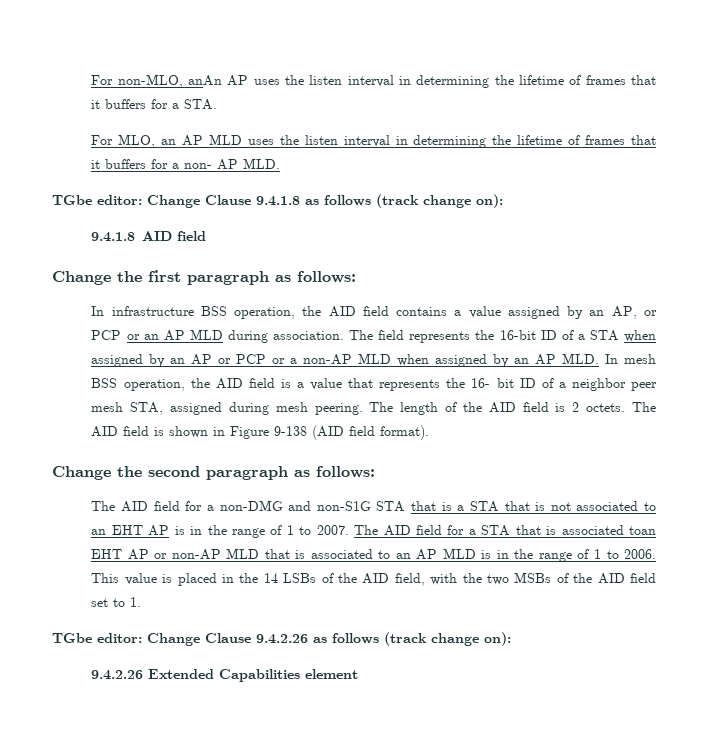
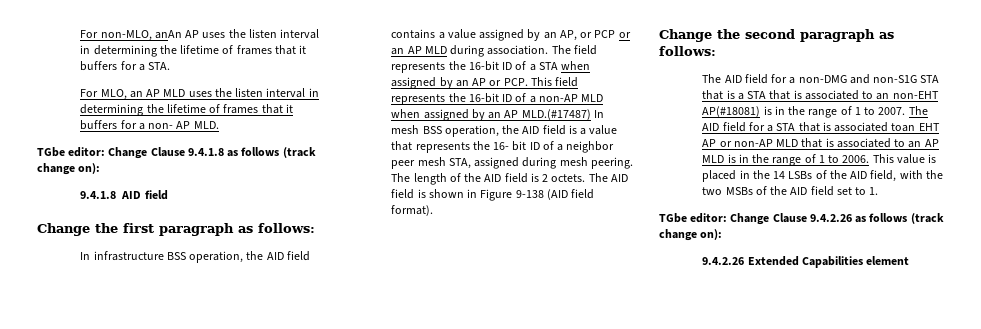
- The field represents the 16-bit ID of a STA when assigned by an AP or PCP or a non-AP MLD when assigned by an AP MLD. In mesh BSS operation, the AID field is a value that represents the 16- bit ID of a neighbor peer mesh STA, assigned during mesh peering.
+ The field represents the 16-bit ID of a STA when assigned by an AP or PCP. This field represents the 16-bit ID of a non-AP MLD when assigned by an AP MLD.(#17487) In mesh BSS operation, the AID field is a value that represents the 16- bit ID of a neighbor peer mesh STA, assigned during mesh peering.
- The AID field for a non-DMG and non-S1G STA that is a STA that is not associated to an EHT AP is in the range of 1 to 2007.
+ The AID field for a non-DMG and non-S1G STA that is a STA that is associated to an non-EHT AP(#18081) is in the range of 1 to 2007.

